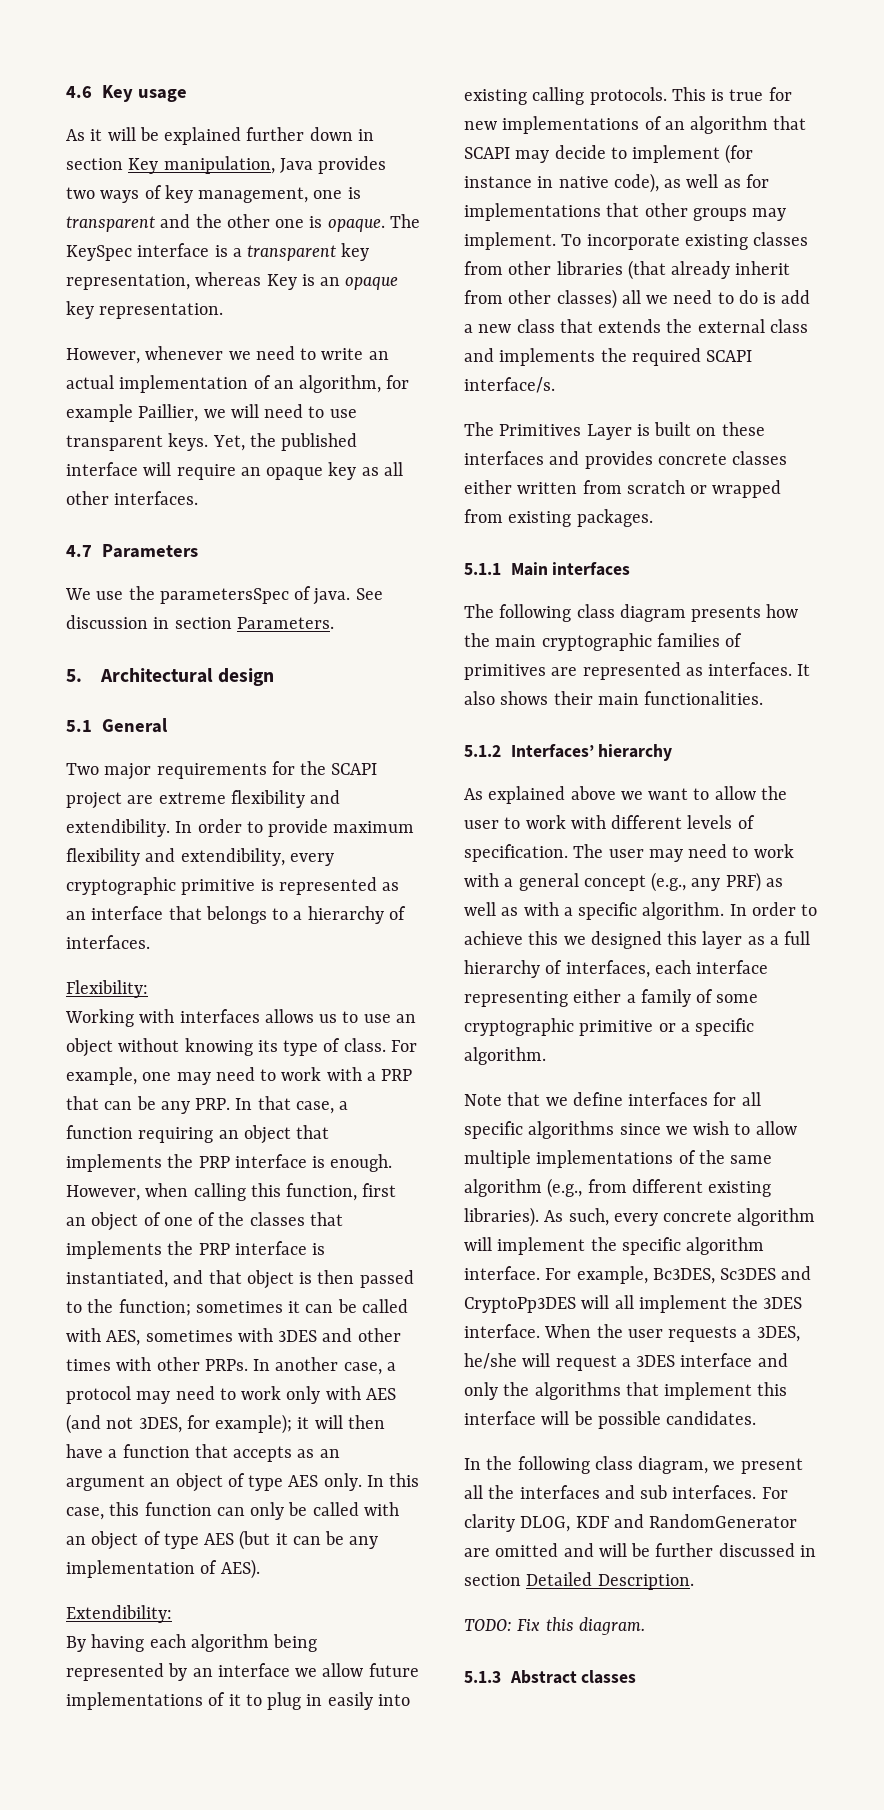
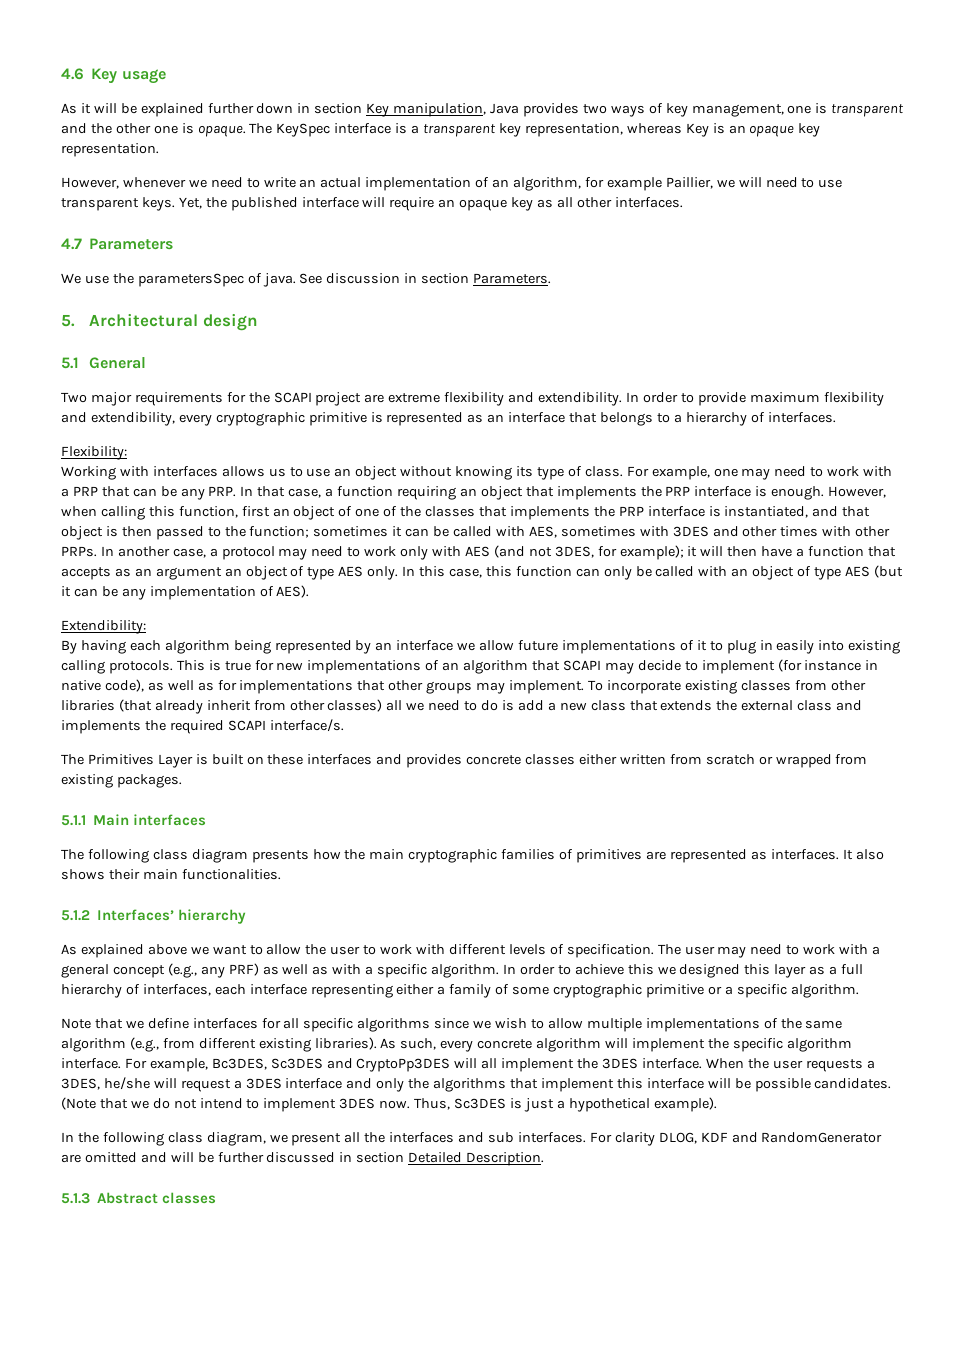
+ (Note that we do not intend to implement 3DES now. Thus, Sc3DES is just a hypothetical example).
- TODO: Fix this diagram.

